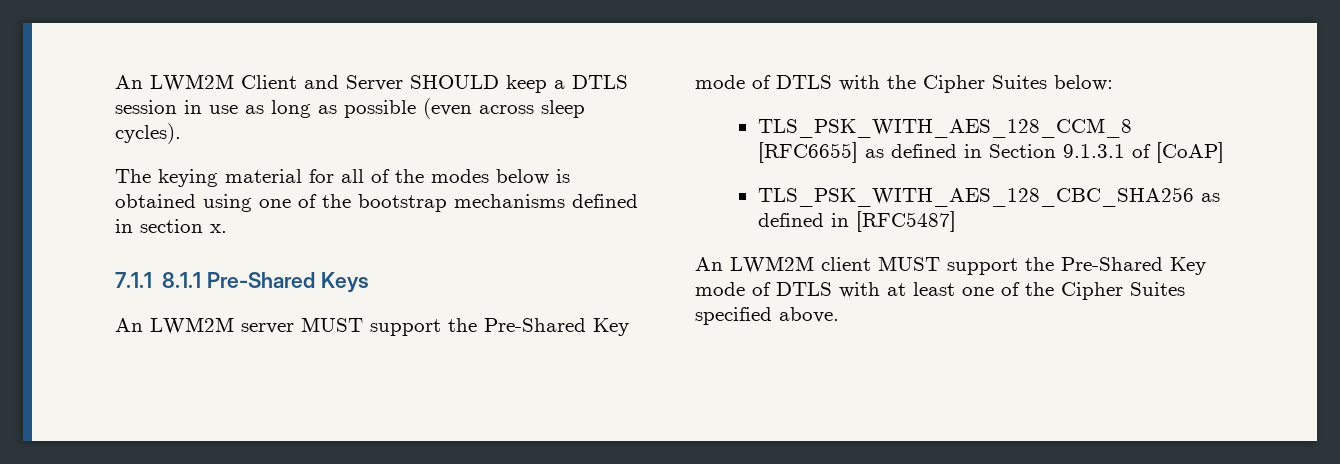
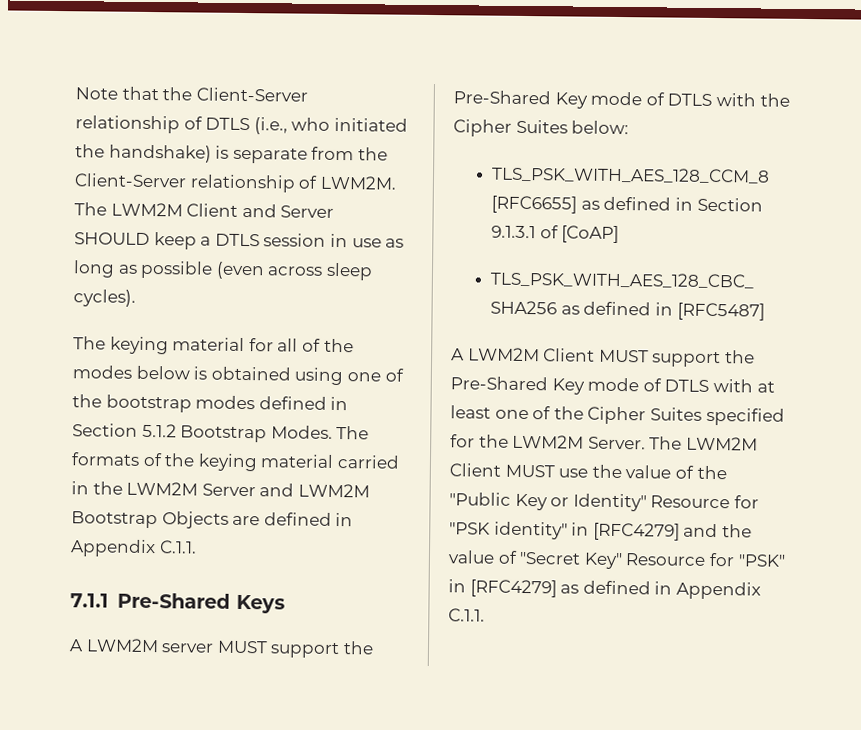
- An LWM2M Client and Server SHOULD keep a DTLS session in use as long as possible (even across sleep cycles).
+ Note that the Client-Server relationship of DTLS (i.e., who initiated the handshake) is separate from the Client-Server relationship of LWM2M. The LWM2M Client and Server SHOULD keep a DTLS session in use as long as possible (even across sleep cycles).
- The keying material for all of the modes below is obtained using one of the bootstrap mechanisms defined in section x.
+ The keying material for all of the modes below is obtained using one of the bootstrap modes defined in Section 5.1.2 Bootstrap Modes. The formats of the keying material carried in the LWM2M Server and LWM2M Bootstrap Objects are defined in Appendix C.1.1.
- 7.1.1 8.1.1 Pre-Shared Keys
+ 7.1.1 Pre-Shared Keys
- An LWM2M server MUST support the Pre-Shared Key mode of DTLS with the Cipher Suites below:
+ A LWM2M server MUST support the Pre-Shared Key mode of DTLS with the Cipher Suites below:
- An LWM2M client MUST support the Pre-Shared Key mode of DTLS with at least one of the Cipher Suites specified above.
+ A LWM2M Client MUST support the Pre-Shared Key mode of DTLS with at least one of the Cipher Suites specified for the LWM2M Server. The LWM2M Client MUST use the value of the "Public Key or Identity" Resource for "PSK identity" in [RFC4279] and the value of "Secret Key" Resource for "PSK" in [RFC4279] as defined in Appendix C.1.1.

